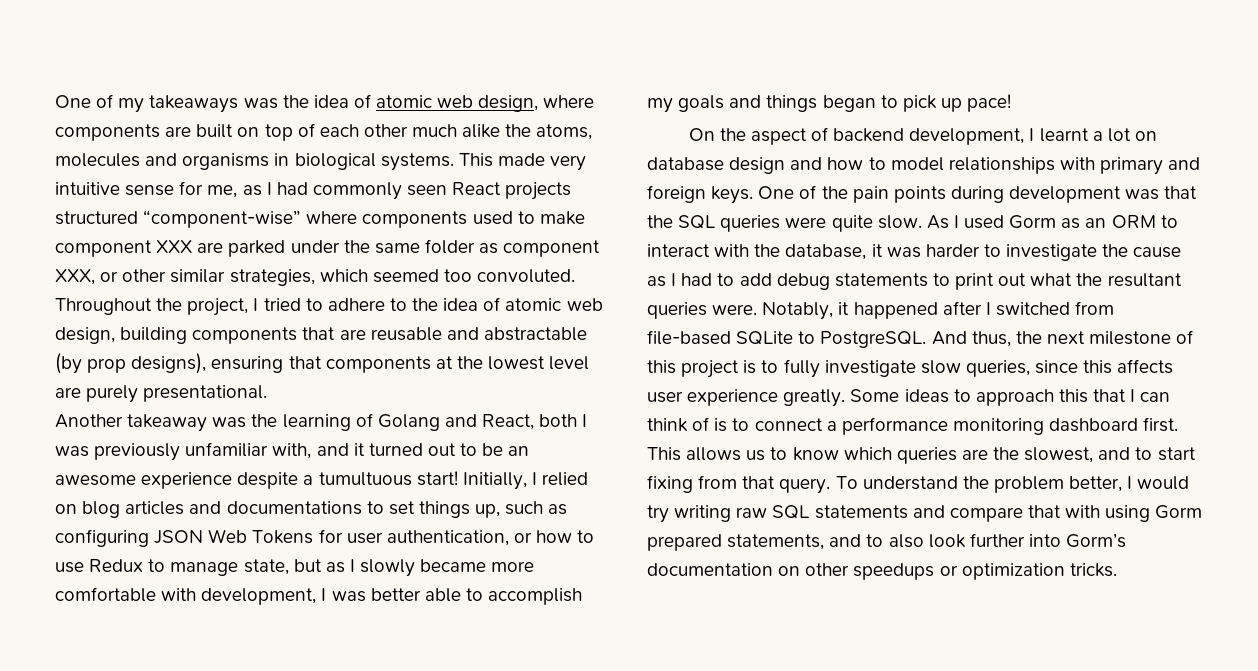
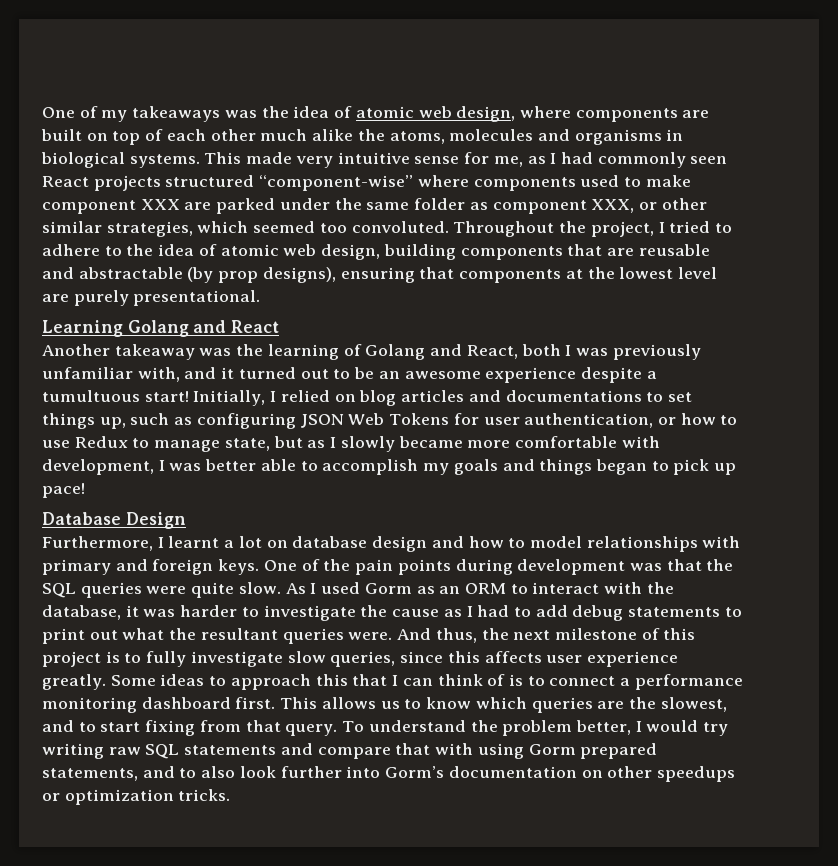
+ Learning Golang and React
- On the aspect of backend development, I learnt a lot on database design and how to model relationships with primary and foreign keys.
+ Database Design
+ Furthermore, I learnt a lot on database design and how to model relationships with primary and foreign keys.
- Notably, it happened after I switched from file-based SQLite to PostgreSQL.

